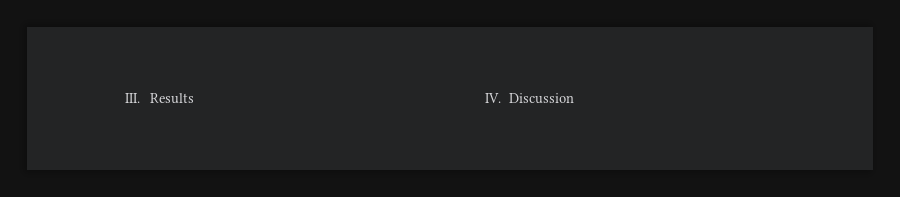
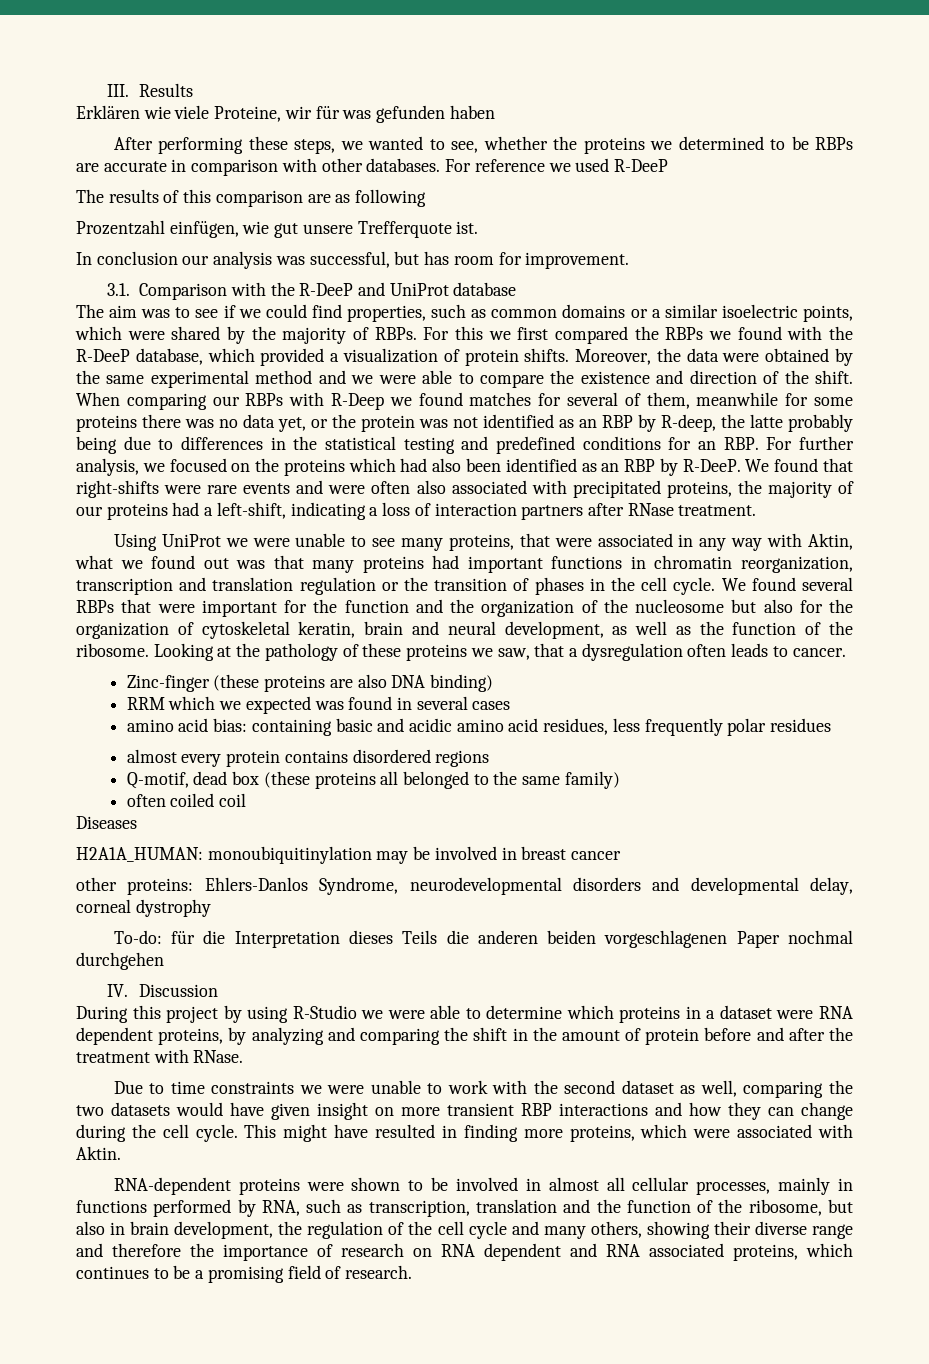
+ Erklären wie viele Proteine, wir für was gefunden haben
+ After performing these steps, we wanted to see, whether the proteins we determined to be RBPs are accurate in comparison with other databases. For reference we used R-DeeP
+ The results of this comparison are as following
+ Prozentzahl einfügen, wie gut unsere Trefferquote ist.
+ In conclusion our analysis was successful, but has room for improvement.
+ 3.1. Comparison with the R-DeeP and UniProt database
+ The aim was to see if we could find properties, such as common domains or a similar isoelectric points, which were shared by the majority of RBPs. For this we first compared the RBPs we found with the R-DeeP database, which provided a visualization of protein shifts. Moreover, the data were obtained by the same experimental method and we were able to compare the existence and direction of the shift. When comparing our RBPs with R-Deep we found matches for several of them, meanwhile for some proteins there was no data yet, or the protein was not identified as an RBP by R-deep, the latte probably being due to differences in the statistical testing and predefined conditions for an RBP. For further analysis, we focused on the proteins which had also been identified as an RBP by R-DeeP. We found that right-shifts were rare events and were often also associated with precipitated proteins, the majority of our proteins had a left-shift, indicating a loss of interaction partners after RNase treatment.
+ Using UniProt we were unable to see many proteins, that were associated in any way with Aktin, what we found out was that many proteins had important functions in chromatin reorganization, transcription and translation regulation or the transition of phases in the cell cycle. We found several RBPs that were important for the function and the organization of the nucleosome but also for the organization of cytoskeletal keratin, brain and neural development, as well as the function of the ribosome. Looking at the pathology of these proteins we saw, that a dysregulation often leads to cancer.
+ Zinc-finger (these proteins are also DNA binding)
+ RRM which we expected was found in several cases
+ amino acid bias: containing basic and acidic amino acid residues, less frequently polar residues
+ almost every protein contains disordered regions
+ Q-motif, dead box (these proteins all belonged to the same family)
+ often coiled coil
+ Diseases
+ H2A1A_HUMAN: monoubiquitinylation may be involved in breast cancer
+ other proteins: Ehlers-Danlos Syndrome, neurodevelopmental disorders and developmental delay, corneal dystrophy
+ To-do: für die Interpretation dieses Teils die anderen beiden vorgeschlagenen Paper nochmal durchgehen
  IV. Discussion
+ During this project by using R-Studio we were able to determine which proteins in a dataset were RNA dependent proteins, by analyzing and comparing the shift in the amount of protein before and after the treatment with RNase.
+ Due to time constraints we were unable to work with the second dataset as well, comparing the two datasets would have given insight on more transient RBP interactions and how they can change during the cell cycle. This might have resulted in finding more proteins, which were associated with Aktin.
+ RNA-dependent proteins were shown to be involved in almost all cellular processes, mainly in functions performed by RNA, such as transcription, translation and the function of the ribosome, but also in brain development, the regulation of the cell cycle and many others, showing their diverse range and therefore the importance of research on RNA dependent and RNA associated proteins, which continues to be a promising field of research.

